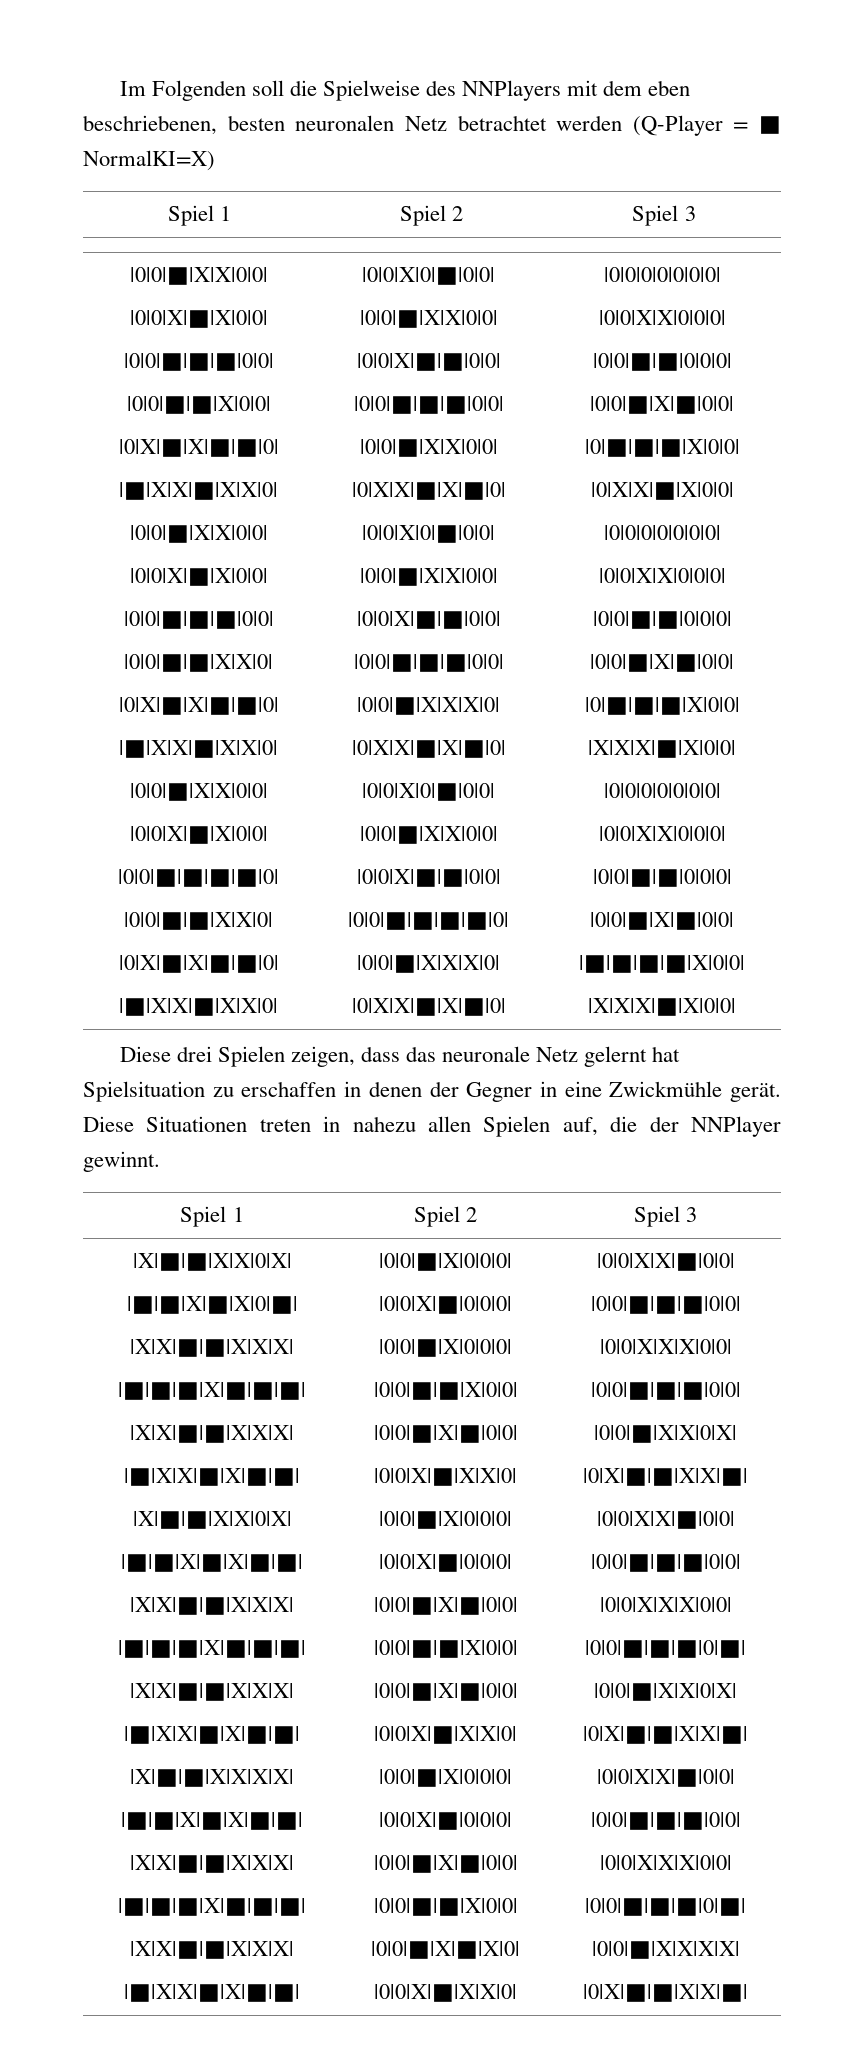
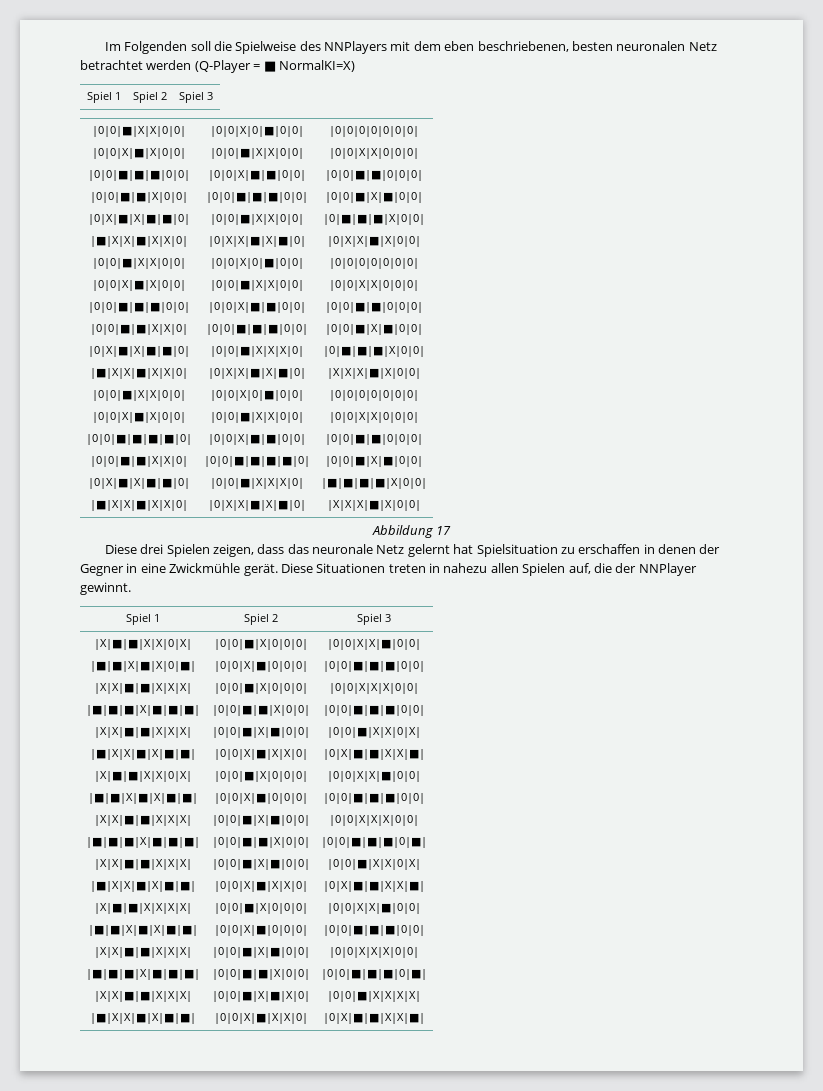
+ Abbildung 17

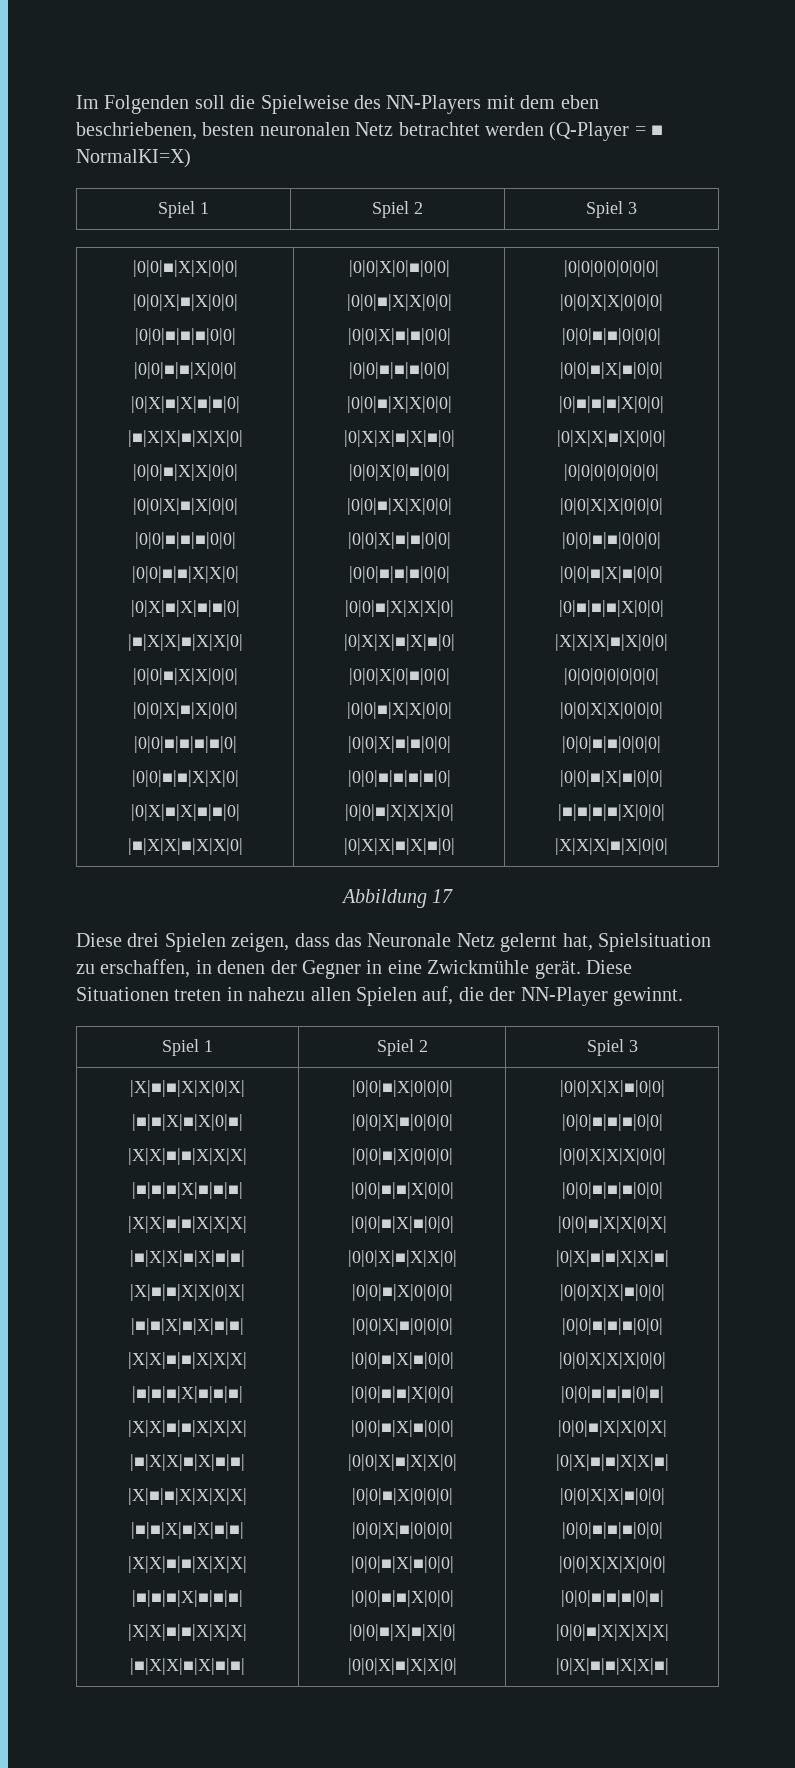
- Im Folgenden soll die Spielweise des NNPlayers mit dem eben beschriebenen, besten neuronalen Netz betrachtet werden (Q-Player = ■ NormalKI=X)
+ Im Folgenden soll die Spielweise des NN-Players mit dem eben beschriebenen, besten neuronalen Netz betrachtet werden (Q-Player = ■ NormalKI=X)
- Diese drei Spielen zeigen, dass das neuronale Netz gelernt hat Spielsituation zu erschaffen in denen der Gegner in eine Zwickmühle gerät.
+ Diese drei Spielen zeigen, dass das Neuronale Netz gelernt hat, Spielsituation zu erschaffen, in denen der Gegner in eine Zwickmühle gerät.
- Diese Situationen treten in nahezu allen Spielen auf, die der NNPlayer gewinnt.
+ Diese Situationen treten in nahezu allen Spielen auf, die der NN-Player gewinnt.

